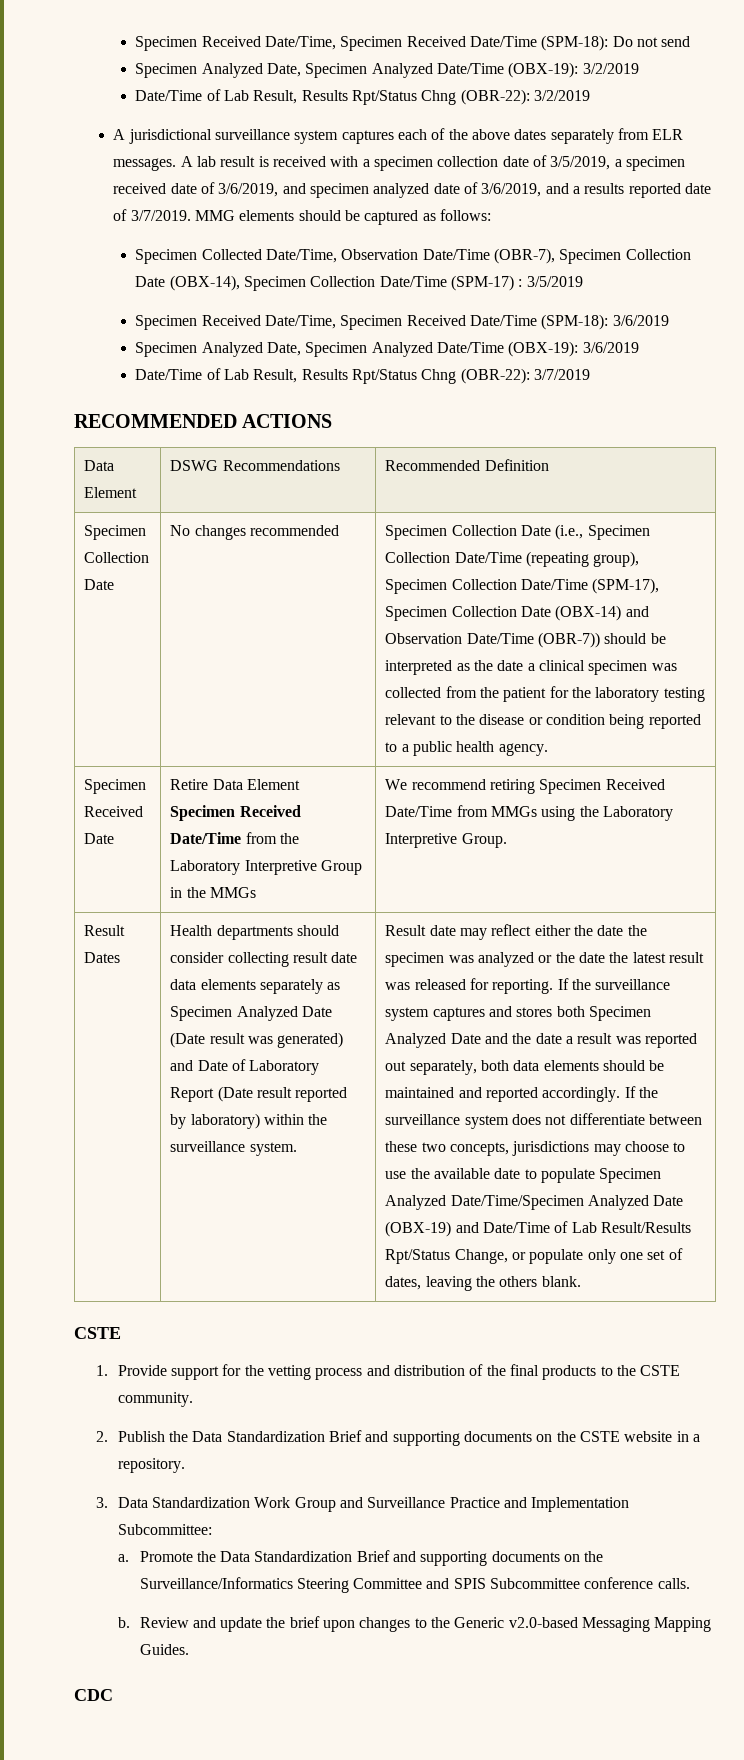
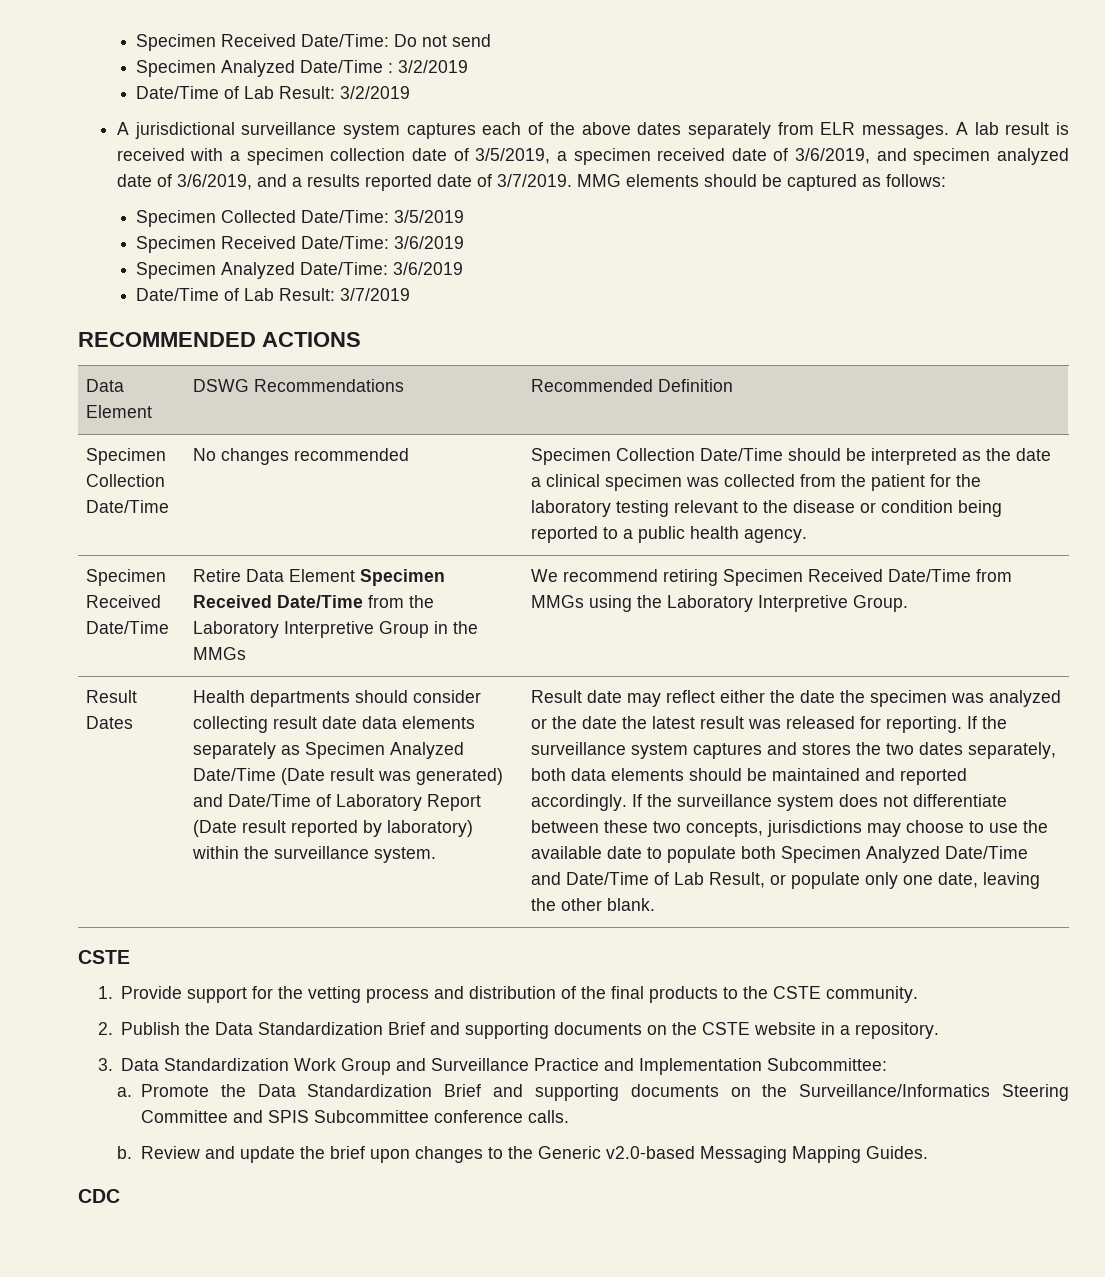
- Specimen Received Date/Time, Specimen Received Date/Time (SPM-18): Do not send
+ Specimen Received Date/Time: Do not send
- Specimen Analyzed Date, Specimen Analyzed Date/Time (OBX-19): 3/2/2019
+ Specimen Analyzed Date/Time : 3/2/2019
- Date/Time of Lab Result, Results Rpt/Status Chng (OBR-22): 3/2/2019
+ Date/Time of Lab Result: 3/2/2019
- Specimen Collected Date/Time, Observation Date/Time (OBR-7), Specimen Collection Date (OBX-14), Specimen Collection Date/Time (SPM-17) : 3/5/2019
- Specimen Received Date/Time, Specimen Received Date/Time (SPM-18): 3/6/2019
- Specimen Analyzed Date, Specimen Analyzed Date/Time (OBX-19): 3/6/2019
+ Specimen Collected Date/Time: 3/5/2019
+ Specimen Received Date/Time: 3/6/2019
+ Specimen Analyzed Date/Time: 3/6/2019
- Date/Time of Lab Result, Results Rpt/Status Chng (OBR-22): 3/7/2019
+ Date/Time of Lab Result: 3/7/2019
  Data Element | DSWG Recommendations | Recommended Definition
- Specimen Collection Date
+ Specimen Collection Date/Time
- Specimen Collection Date (i.e., Specimen Collection Date/Time (repeating group), Specimen Collection Date/Time (SPM-17), Specimen Collection Date (OBX-14) and Observation Date/Time (OBR-7)) should be interpreted as the date a clinical specimen was collected from the patient for the laboratory testing relevant to the disease or condition being reported to a public health agency.
+ Specimen Collection Date/Time should be interpreted as the date a clinical specimen was collected from the patient for the laboratory testing relevant to the disease or condition being reported to a public health agency.
- Specimen Received Date | Retire Data Element Specimen Received Date/Time from the Laboratory Interpretive Group in the MMGs | We recommend retiring Specimen Received Date/Time from MMGs using the Laboratory Interpretive Group.
+ Specimen Received Date/Time | Retire Data Element Specimen Received Date/Time from the Laboratory Interpretive Group in the MMGs | We recommend retiring Specimen Received Date/Time from MMGs using the Laboratory Interpretive Group.
- Health departments should consider collecting result date data elements separately as Specimen Analyzed Date (Date result was generated) and Date of Laboratory Report (Date result reported by laboratory) within the surveillance system.
+ Health departments should consider collecting result date data elements separately as Specimen Analyzed Date/Time (Date result was generated) and Date/Time of Laboratory Report (Date result reported by laboratory) within the surveillance system.
- If the surveillance system captures and stores both Specimen Analyzed Date and the date a result was reported out separately, both data elements should be maintained and reported accordingly.
+ If the surveillance system captures and stores the two dates separately, both data elements should be maintained and reported accordingly.
- If the surveillance system does not differentiate between these two concepts, jurisdictions may choose to use the available date to populate Specimen Analyzed Date/Time/Specimen Analyzed Date (OBX-19) and Date/Time of Lab Result/Results Rpt/Status Change, or populate only one set of dates, leaving the others blank.
+ If the surveillance system does not differentiate between these two concepts, jurisdictions may choose to use the available date to populate both Specimen Analyzed Date/Time and Date/Time of Lab Result, or populate only one date, leaving the other blank.

